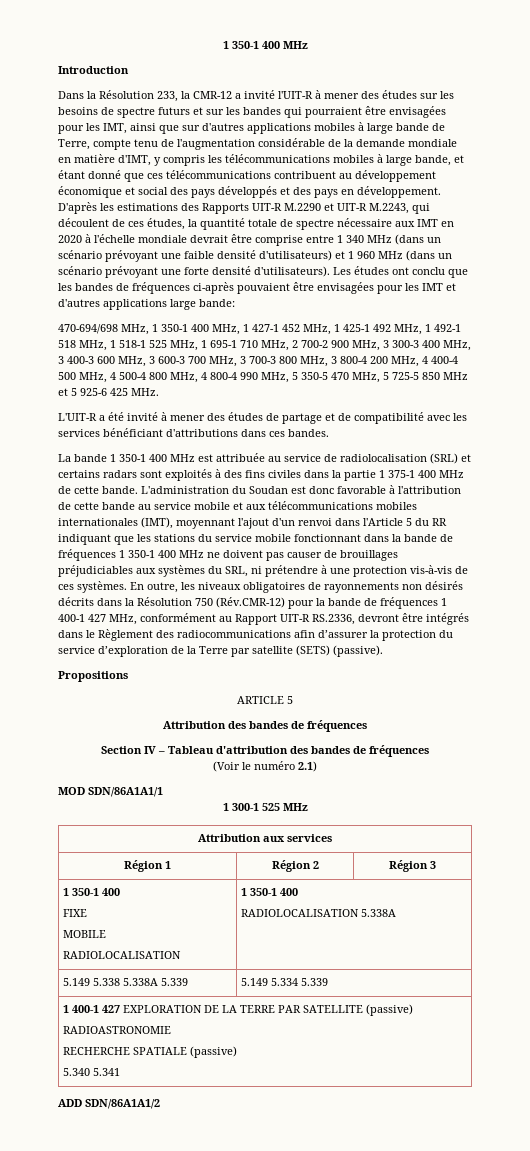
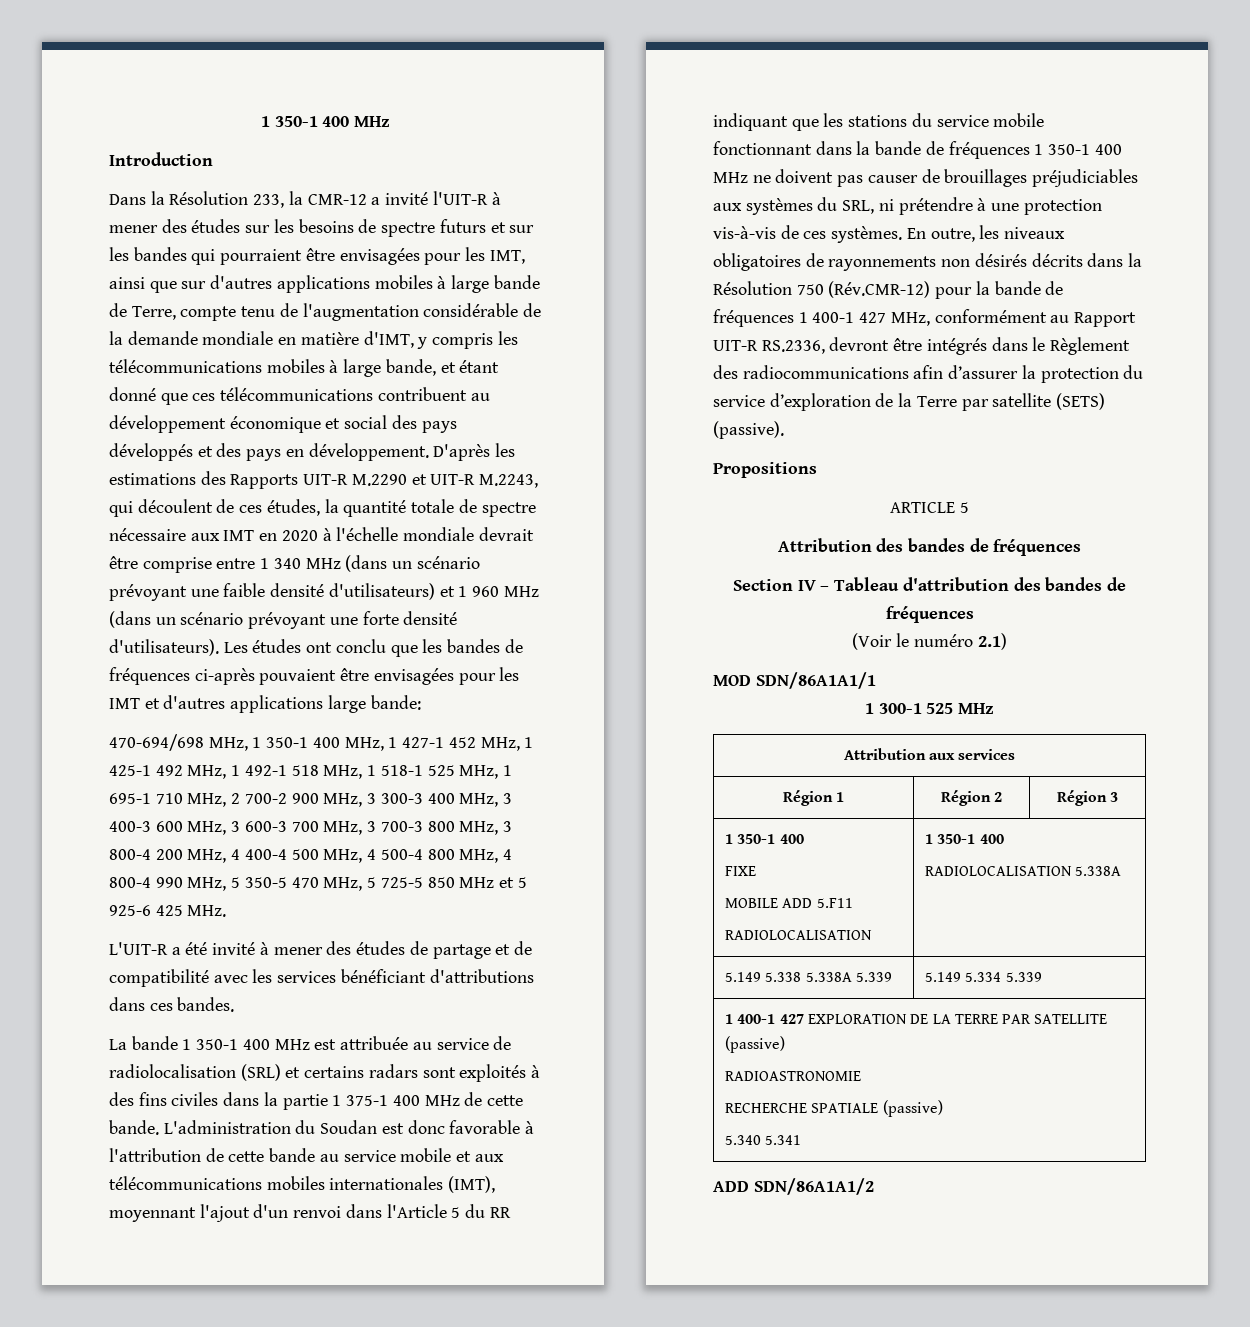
  Région 1 | Région 2 | Région 3
  1 350-1 400
  FIXE
- MOBILE
+ MOBILE ADD 5.F11

